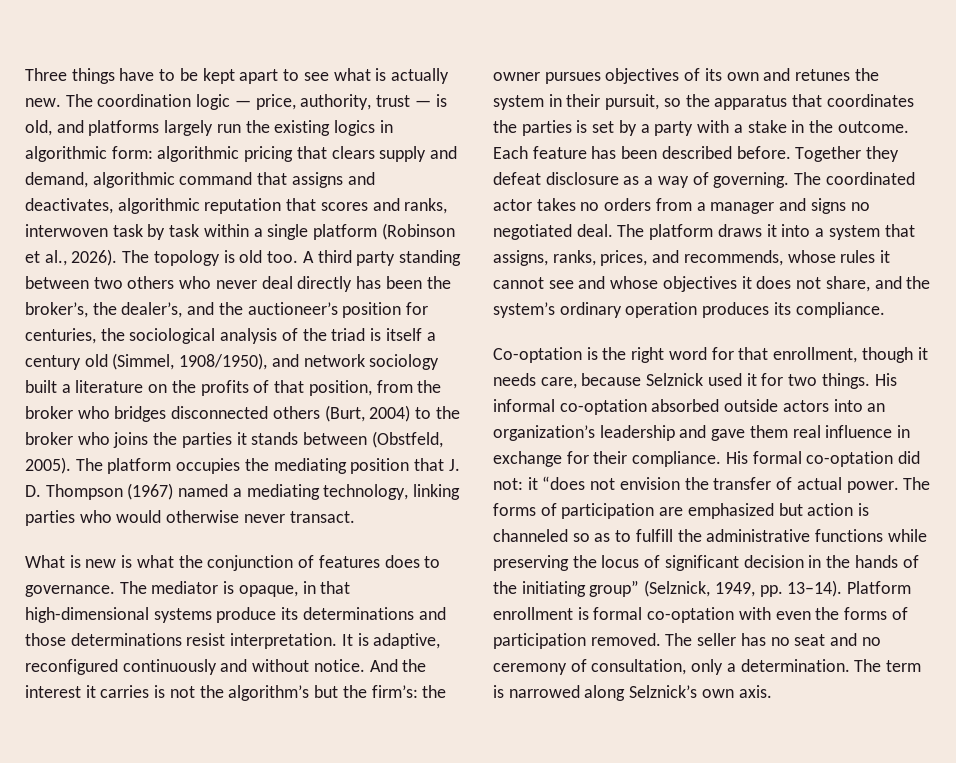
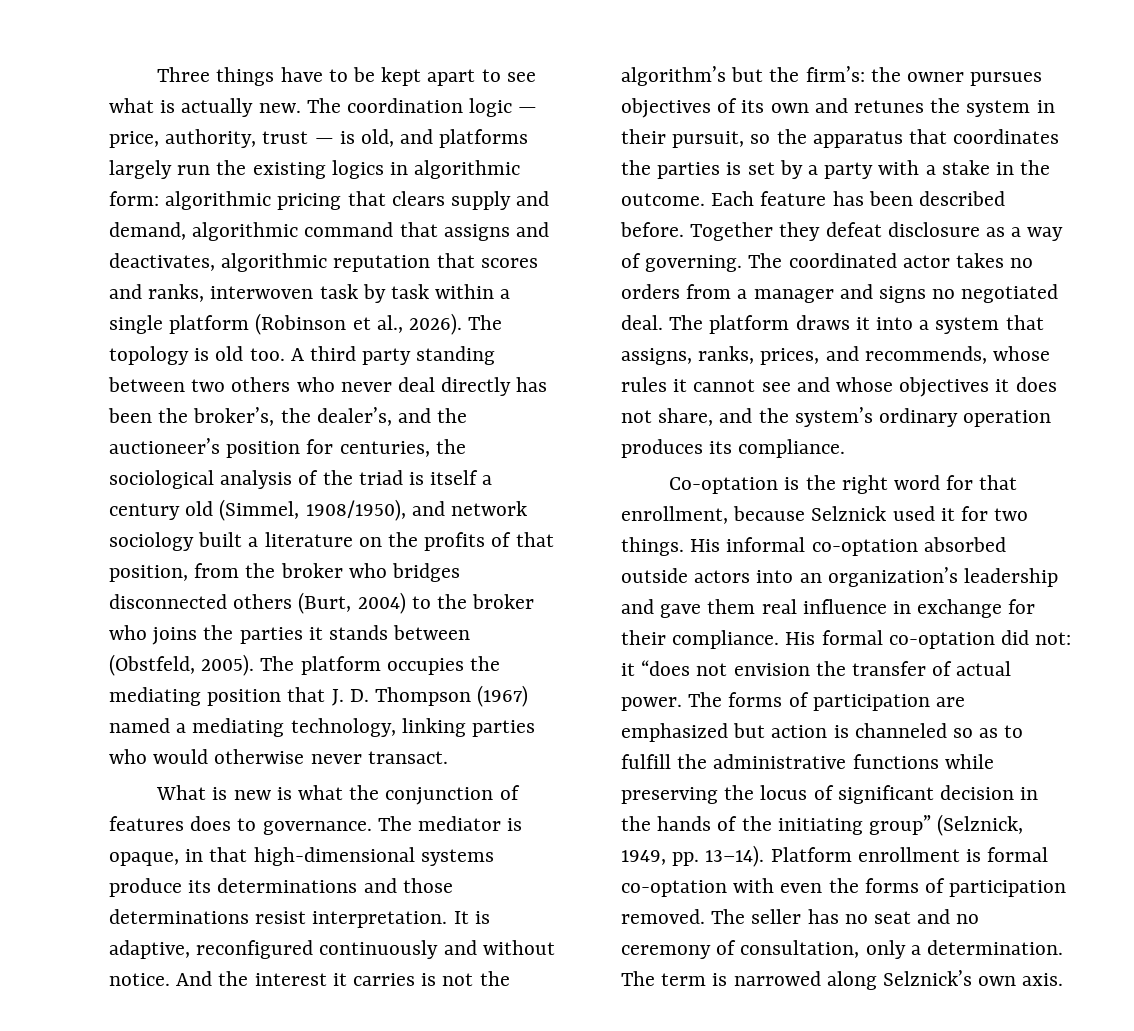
- Co-optation is the right word for that enrollment, though it needs care, because Selznick used it for two things.
+ Co-optation is the right word for that enrollment, because Selznick used it for two things.

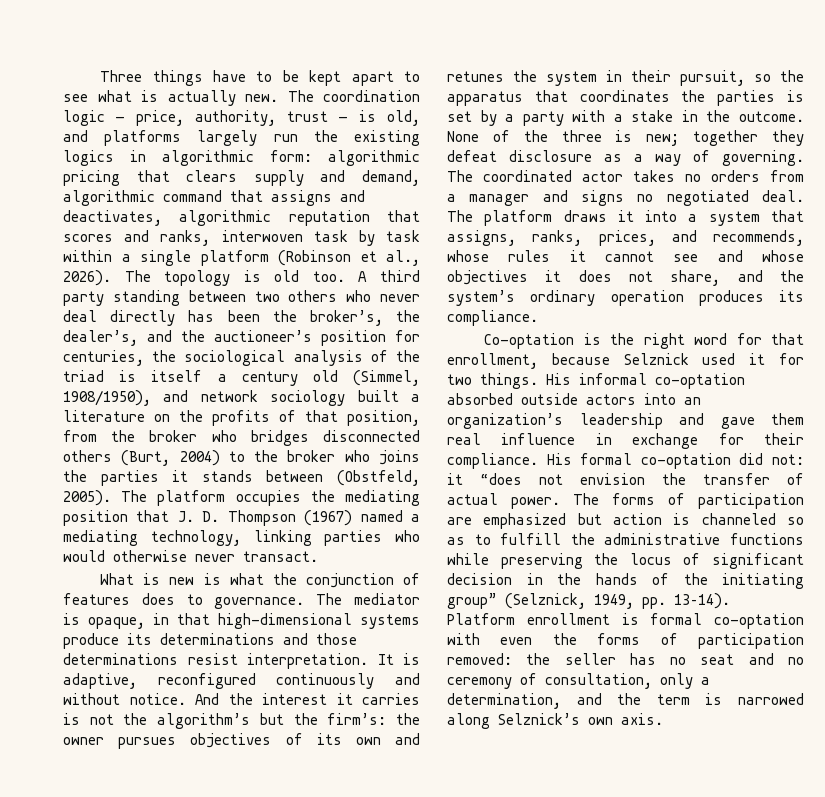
- Each feature has been described before. Together they defeat disclosure as a way of governing.
+ None of the three is new; together they defeat disclosure as a way of governing.
- Platform enrollment is formal co-optation with even the forms of participation removed. The seller has no seat and no ceremony of consultation, only a determination. The term is narrowed along Selznick’s own axis.
+ Platform enrollment is formal co-optation with even the forms of participation removed: the seller has no seat and no ceremony of consultation, only a determination, and the term is narrowed along Selznick’s own axis.

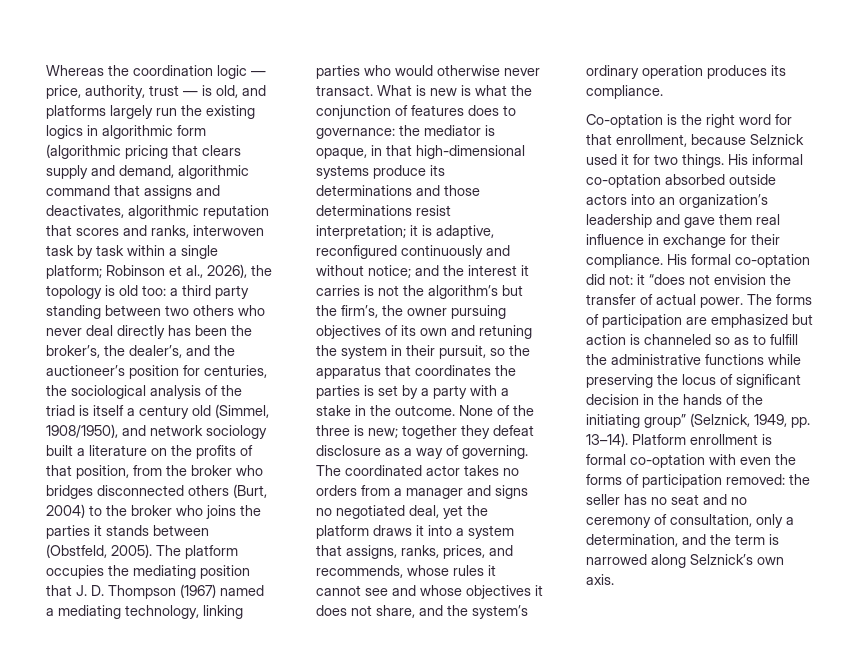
- Three things have to be kept apart to see what is actually new. The coordination logic — price, authority, trust — is old, and platforms largely run the existing logics in algorithmic form: algorithmic pricing that clears supply and demand, algorithmic command that assigns and deactivates, algorithmic reputation that scores and ranks, interwoven task by task within a single platform (Robinson et al., 2026). The topology is old too. A third party standing between two others who never deal directly has been the broker’s, the dealer’s, and the auctioneer’s position for centuries, the sociological analysis of the triad is itself a century old (Simmel, 1908/1950), and network sociology built a literature on the profits of that position, from the broker who bridges disconnected others (Burt, 2004) to the broker who joins the parties it stands between (Obstfeld, 2005).
+ Whereas the coordination logic — price, authority, trust — is old, and platforms largely run the existing logics in algorithmic form (algorithmic pricing that clears supply and demand, algorithmic command that assigns and deactivates, algorithmic reputation that scores and ranks, interwoven task by task within a single platform; Robinson et al., 2026), the topology is old too: a third party standing between two others who never deal directly has been the broker’s, the dealer’s, and the auctioneer’s position for centuries, the sociological analysis of the triad is itself a century old (Simmel, 1908/1950), and network sociology built a literature on the profits of that position, from the broker who bridges disconnected others (Burt, 2004) to the broker who joins the parties it stands between (Obstfeld, 2005).
- The platform occupies the mediating position that J. D. Thompson (1967) named a mediating technology, linking parties who would otherwise never transact.
- What is new is what the conjunction of features does to governance. The mediator is opaque, in that high-dimensional systems produce its determinations and those determinations resist interpretation. It is adaptive, reconfigured continuously and without notice. And the interest it carries is not the algorithm’s but the firm’s: the owner pursues objectives of its own and retunes the system in their pursuit, so the apparatus that coordinates the parties is set by a party with a stake in the outcome.
+ The platform occupies the mediating position that J. D. Thompson (1967) named a mediating technology, linking parties who would otherwise never transact. What is new is what the conjunction of features does to governance: the mediator is opaque, in that high-dimensional systems produce its determinations and those determinations resist interpretation; it is adaptive, reconfigured continuously and without notice; and the interest it carries is not the algorithm’s but the firm’s, the owner pursuing objectives of its own and retuning the system in their pursuit, so the apparatus that coordinates the parties is set by a party with a stake in the outcome.
- The coordinated actor takes no orders from a manager and signs no negotiated deal. The platform draws it into a system that assigns, ranks, prices, and recommends, whose rules it cannot see and whose objectives it does not share, and the system’s ordinary operation produces its compliance.
+ The coordinated actor takes no orders from a manager and signs no negotiated deal, yet the platform draws it into a system that assigns, ranks, prices, and recommends, whose rules it cannot see and whose objectives it does not share, and the system’s ordinary operation produces its compliance.

